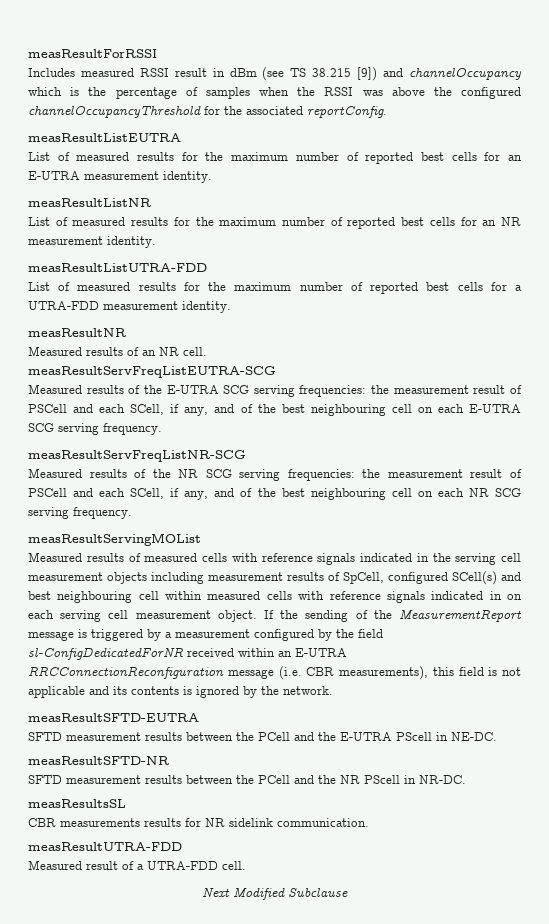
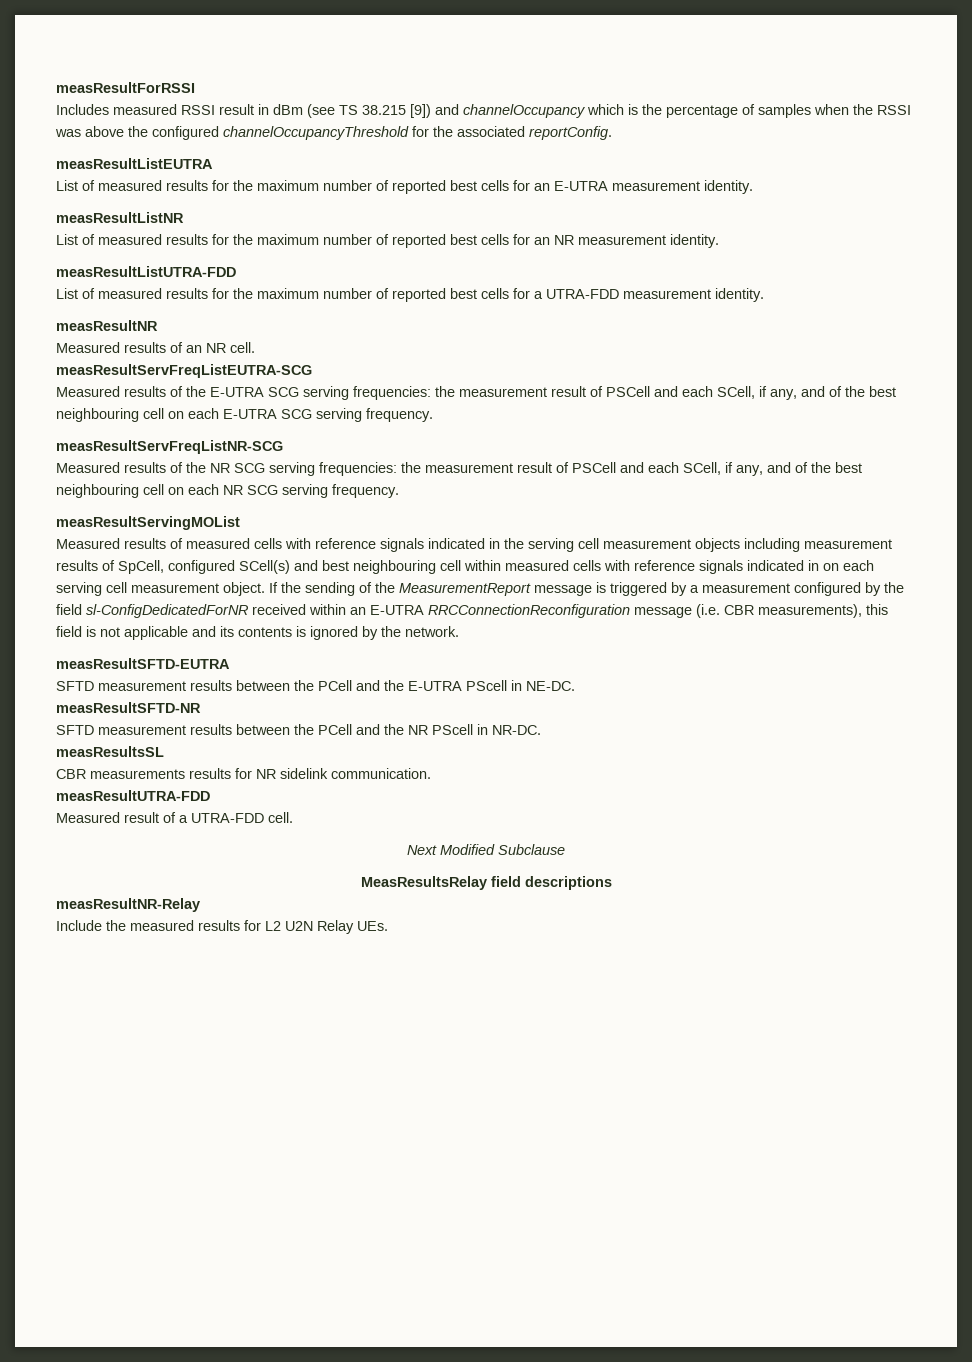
+ MeasResultsRelay field descriptions
+ measResultNR-Relay
+ Include the measured results for L2 U2N Relay UEs.

